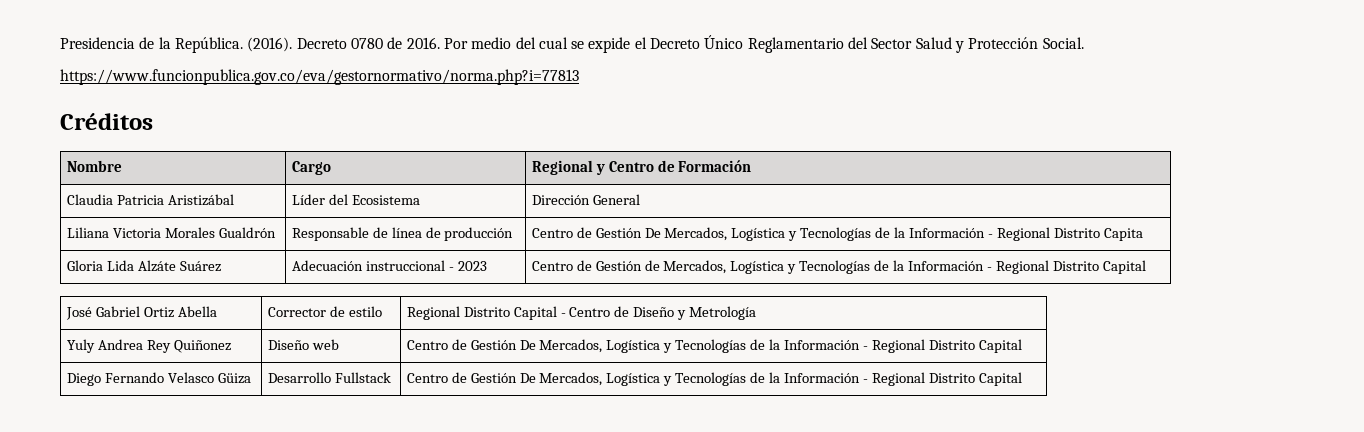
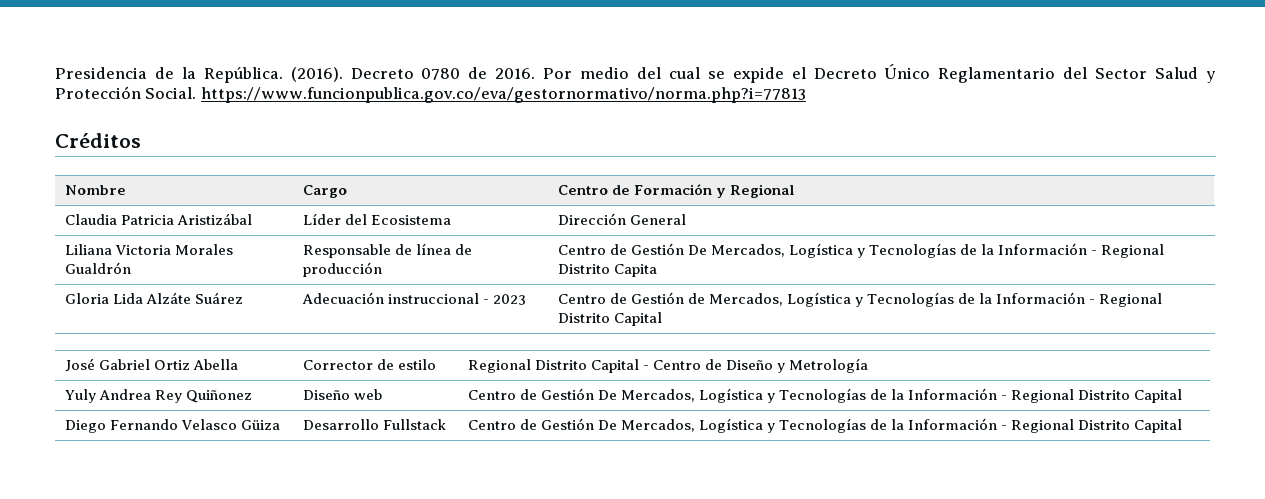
- Por medio del cual se expide el Decreto Único Reglamentario del Sector Salud y Protección Social.
- https://www.funcionpublica.gov.co/eva/gestornormativo/norma.php?i=77813
+ Por medio del cual se expide el Decreto Único Reglamentario del Sector Salud y Protección Social. https://www.funcionpublica.gov.co/eva/gestornormativo/norma.php?i=77813
- Nombre | Cargo | Regional y Centro de Formación
+ Nombre | Cargo | Centro de Formación y Regional

